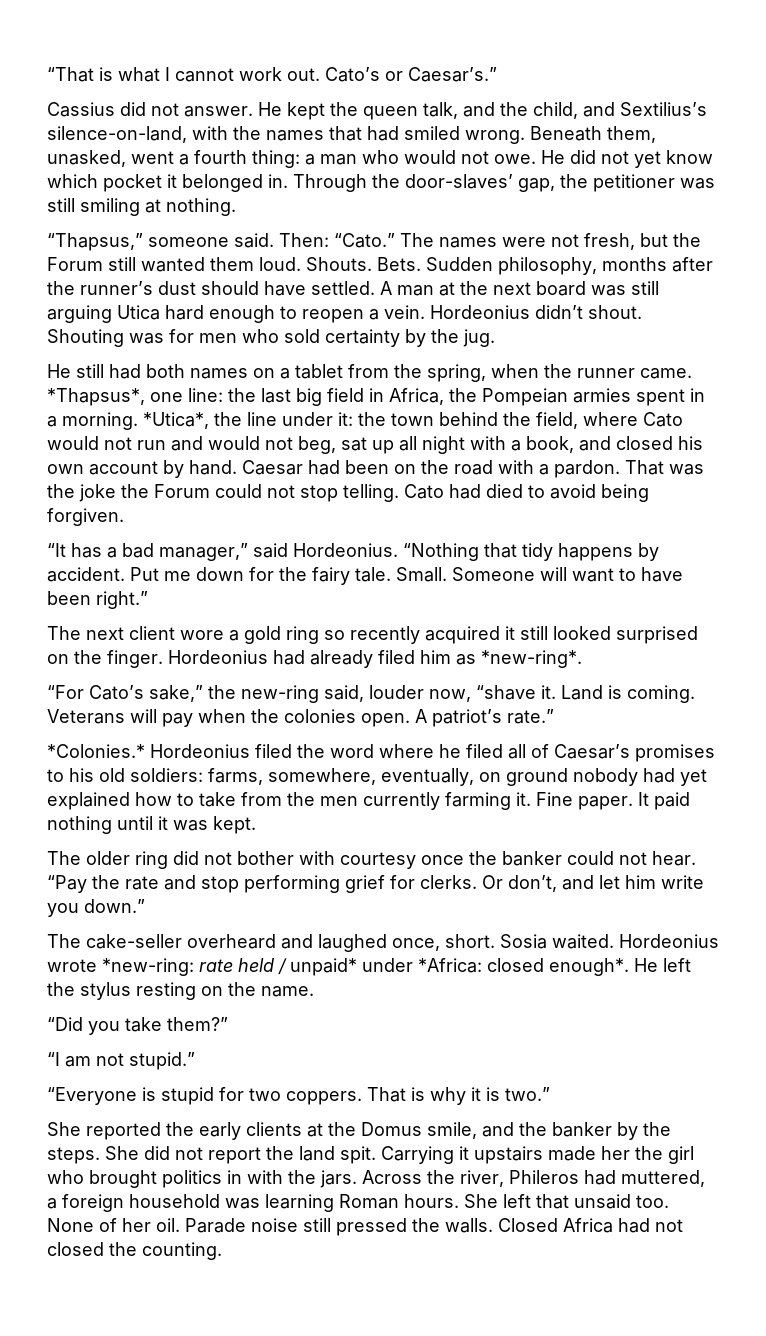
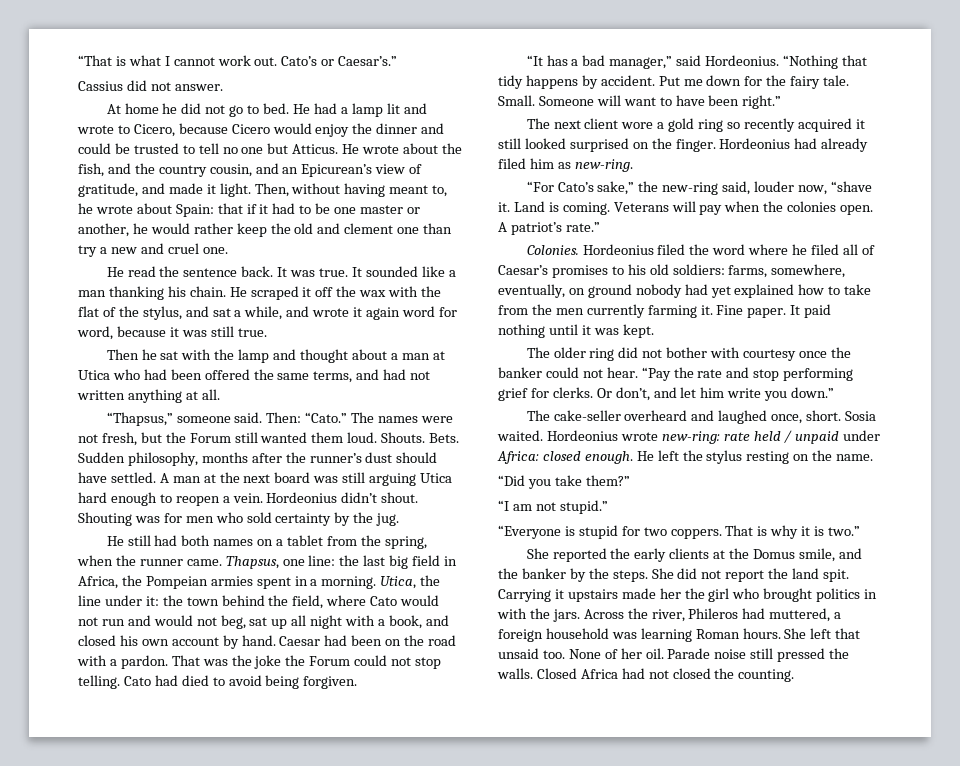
- Cassius did not answer. He kept the queen talk, and the child, and Sextilius’s silence-on-land, with the names that had smiled wrong. Beneath them, unasked, went a fourth thing: a man who would not owe. He did not yet know which pocket it belonged in. Through the door-slaves’ gap, the petitioner was still smiling at nothing.
+ Cassius did not answer.
+ At home he did not go to bed. He had a lamp lit and wrote to Cicero, because Cicero would enjoy the dinner and could be trusted to tell no one but Atticus. He wrote about the fish, and the country cousin, and an Epicurean’s view of gratitude, and made it light. Then, without having meant to, he wrote about Spain: that if it had to be one master or another, he would rather keep the old and clement one than try a new and cruel one.
+ He read the sentence back. It was true. It sounded like a man thanking his chain. He scraped it off the wax with the flat of the stylus, and sat a while, and wrote it again word for word, because it was still true.
+ Then he sat with the lamp and thought about a man at Utica who had been offered the same terms, and had not written anything at all.
- *Thapsus*, one line: the last big field in Africa, the Pompeian armies spent in a morning.
+ Thapsus, one line: the last big field in Africa, the Pompeian armies spent in a morning.
- *Utica*, the line under it: the town behind the field, where Cato would not run and would not beg, sat up all night with a book, and closed his own account by hand.
+ Utica, the line under it: the town behind the field, where Cato would not run and would not beg, sat up all night with a book, and closed his own account by hand.
- Hordeonius had already filed him as *new-ring*.
+ Hordeonius had already filed him as new-ring.
- *Colonies.* Hordeonius filed the word where he filed all of Caesar’s promises to his old soldiers: farms, somewhere, eventually, on ground nobody had yet explained how to take from the men currently farming it.
+ Colonies. Hordeonius filed the word where he filed all of Caesar’s promises to his old soldiers: farms, somewhere, eventually, on ground nobody had yet explained how to take from the men currently farming it.
- Hordeonius wrote *new-ring: rate held / unpaid* under *Africa: closed enough*.
+ Hordeonius wrote new-ring: rate held / unpaid under Africa: closed enough.

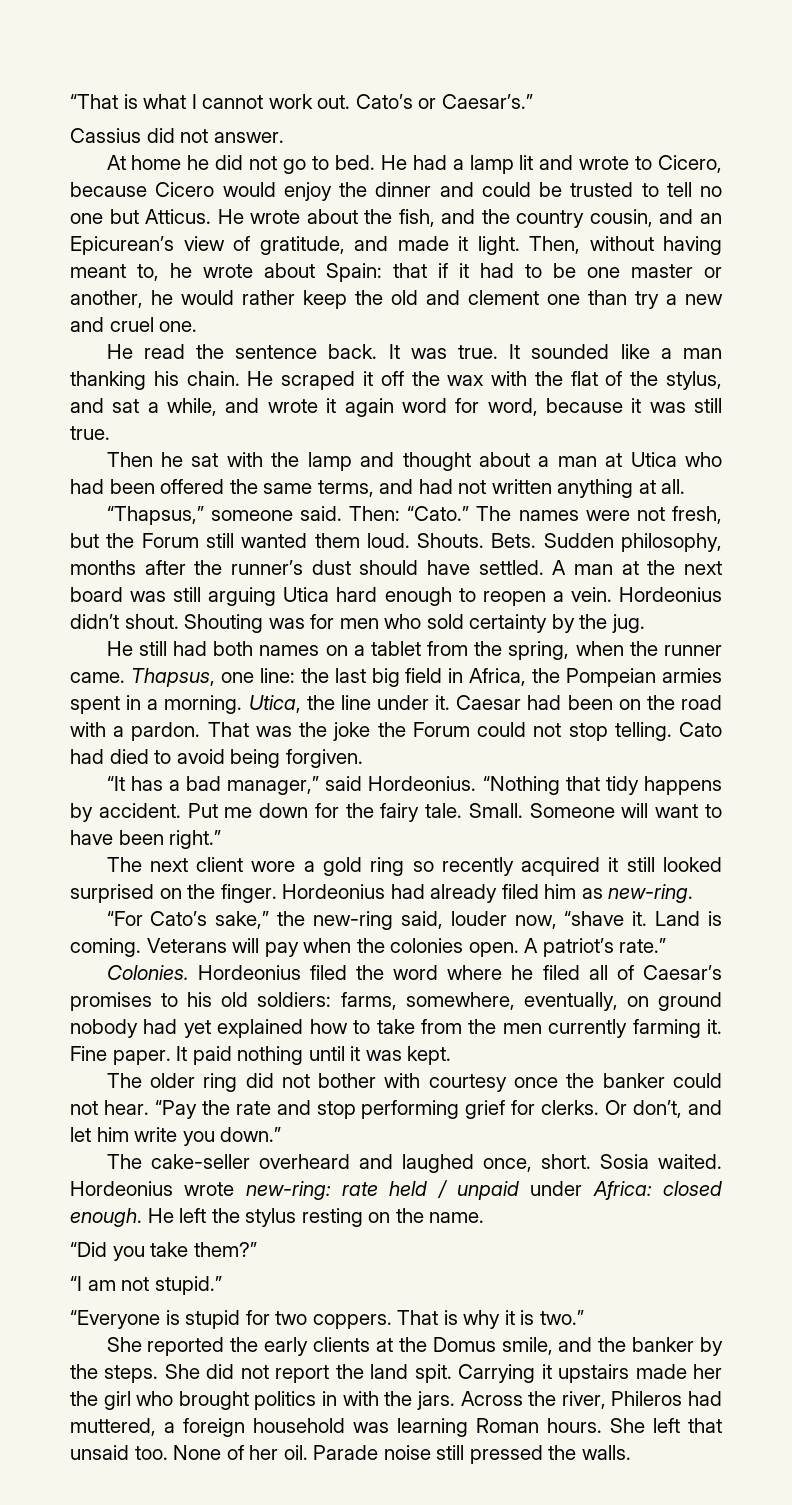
- Utica, the line under it: the town behind the field, where Cato would not run and would not beg, sat up all night with a book, and closed his own account by hand.
+ Utica, the line under it.
- Closed Africa had not closed the counting.

